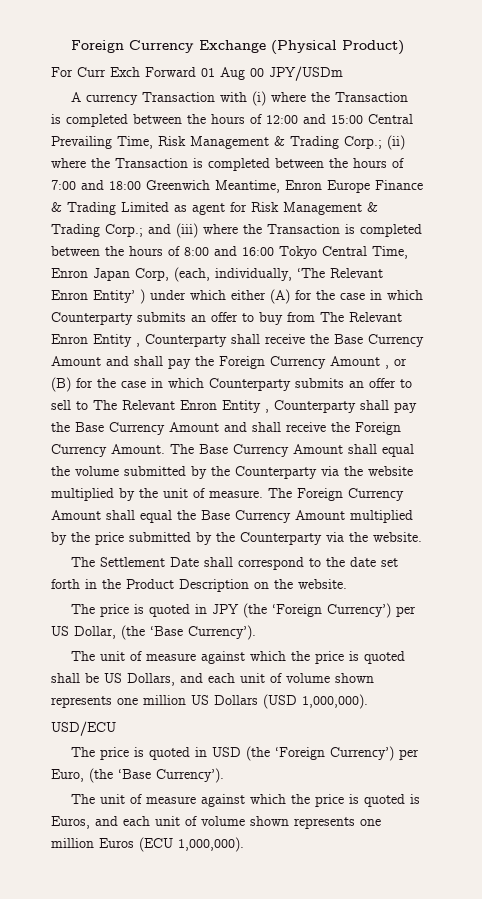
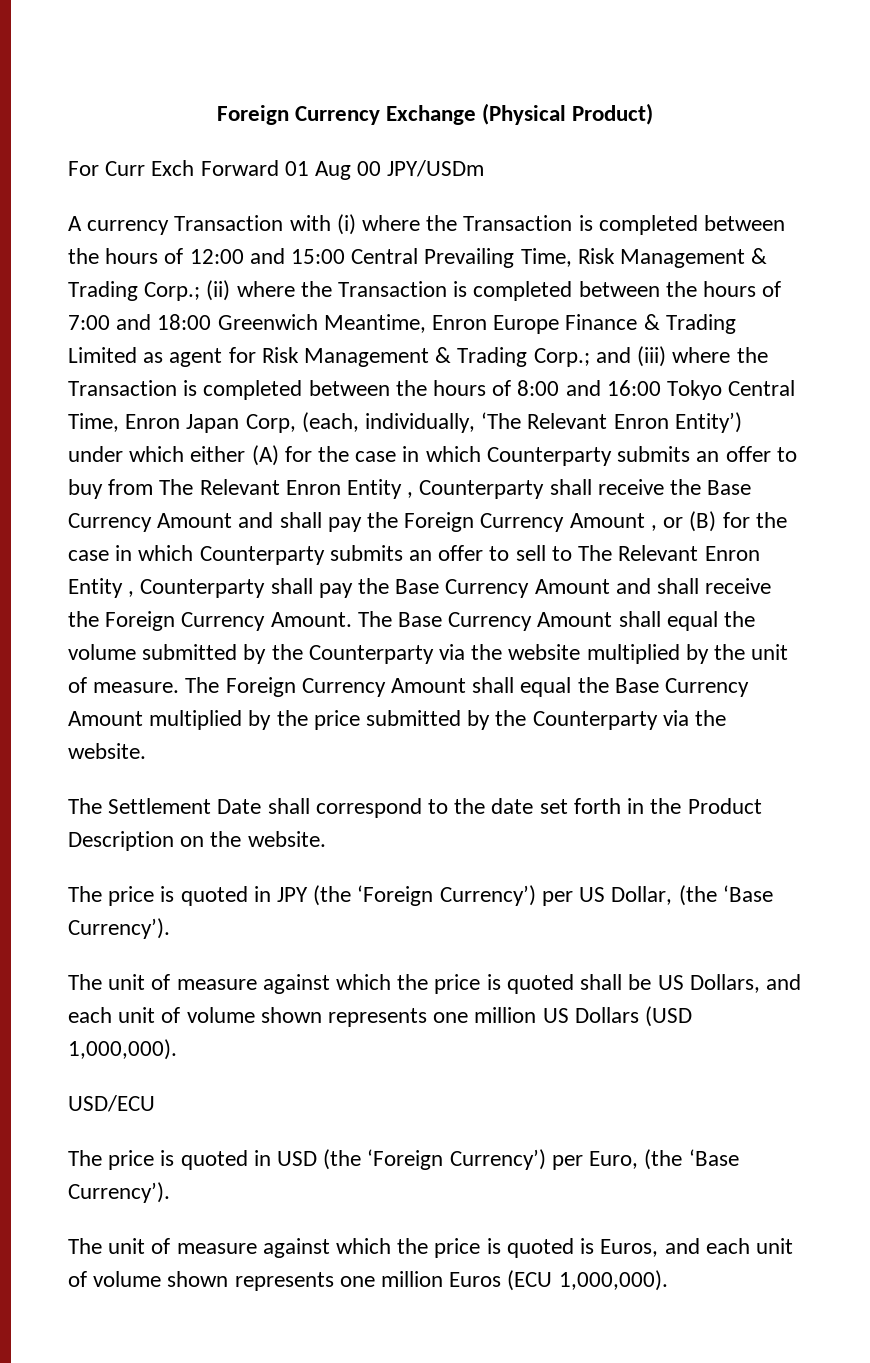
- and (iii) where the Transaction is completed between the hours of 8:00 and 16:00 Tokyo Central Time, Enron Japan Corp, (each, individually, ‘The Relevant Enron Entity’ ) under which either (A) for the case in which Counterparty submits an offer to buy from The Relevant Enron Entity , Counterparty shall receive the Base Currency Amount and shall pay the Foreign Currency Amount , or (B) for the case in which Counterparty submits an offer to sell to The Relevant Enron Entity , Counterparty shall pay the Base Currency Amount and shall receive the Foreign Currency Amount.
+ and (iii) where the Transaction is completed between the hours of 8:00 and 16:00 Tokyo Central Time, Enron Japan Corp, (each, individually, ‘The Relevant Enron Entity’) under which either (A) for the case in which Counterparty submits an offer to buy from The Relevant Enron Entity , Counterparty shall receive the Base Currency Amount and shall pay the Foreign Currency Amount , or (B) for the case in which Counterparty submits an offer to sell to The Relevant Enron Entity , Counterparty shall pay the Base Currency Amount and shall receive the Foreign Currency Amount.

